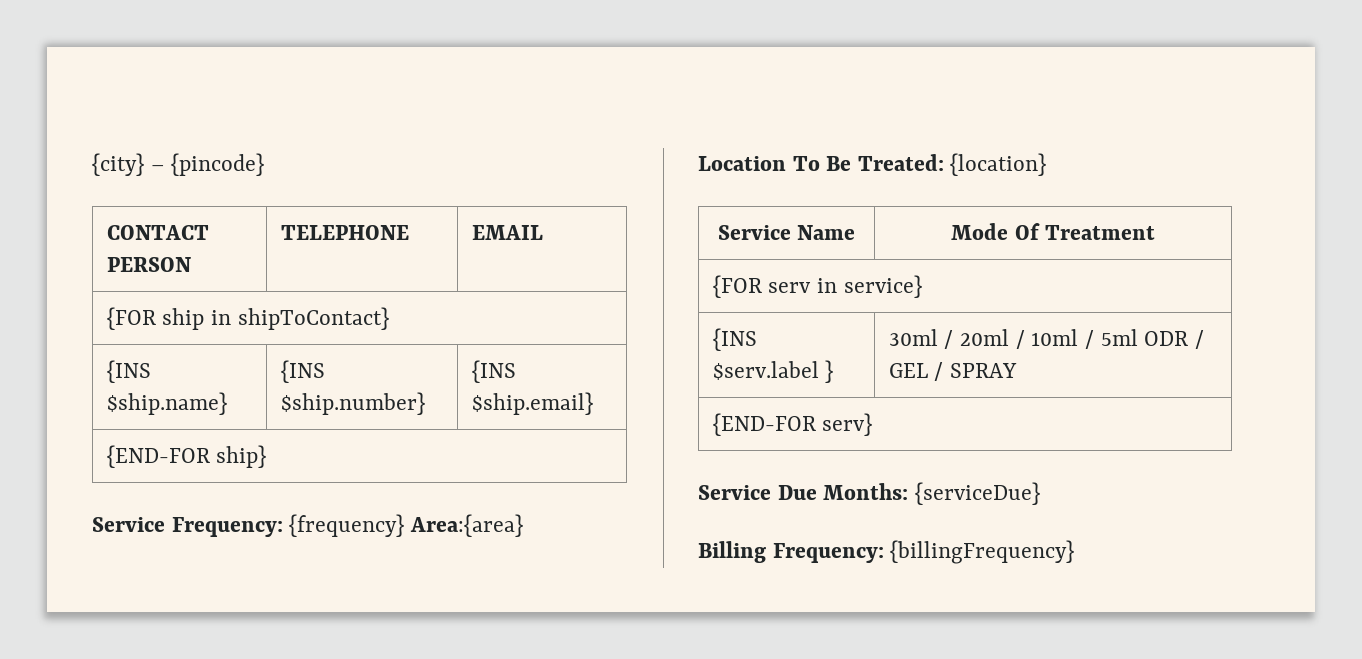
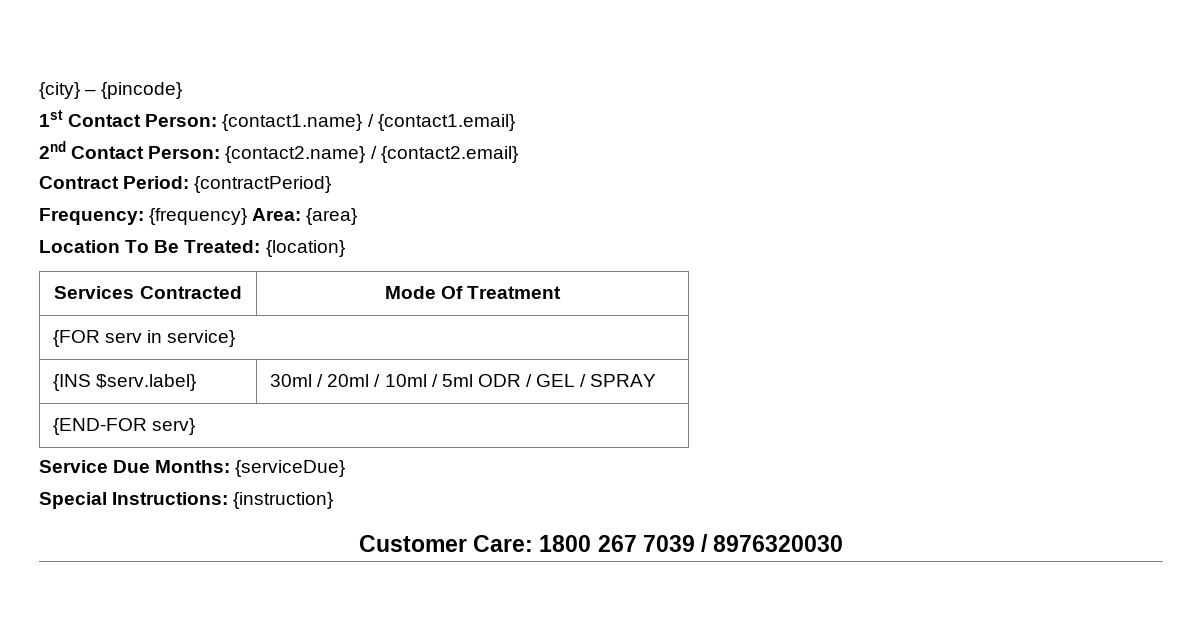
- CONTACT PERSON | TELEPHONE | EMAIL
- {FOR ship in shipToContact}
- {INS $ship.name} | {INS $ship.number} | {INS $ship.email}
- {END-FOR ship}
- Service Frequency: {frequency} Area:{area}
+ 1st Contact Person: {contact1.name} / {contact1.email}
+ 2nd Contact Person: {contact2.name} / {contact2.email}
+ Contract Period: {contractPeriod}
+ Frequency: {frequency} Area: {area}
- Service Name | Mode Of Treatment
+ Services Contracted | Mode Of Treatment
- {INS $serv.label } | 30ml / 20ml / 10ml / 5ml ODR / GEL / SPRAY
+ {INS $serv.label} | 30ml / 20ml / 10ml / 5ml ODR / GEL / SPRAY
- Billing Frequency: {billingFrequency}
+ Special Instructions: {instruction}
+ Customer Care: 1800 267 7039 / 8976320030

